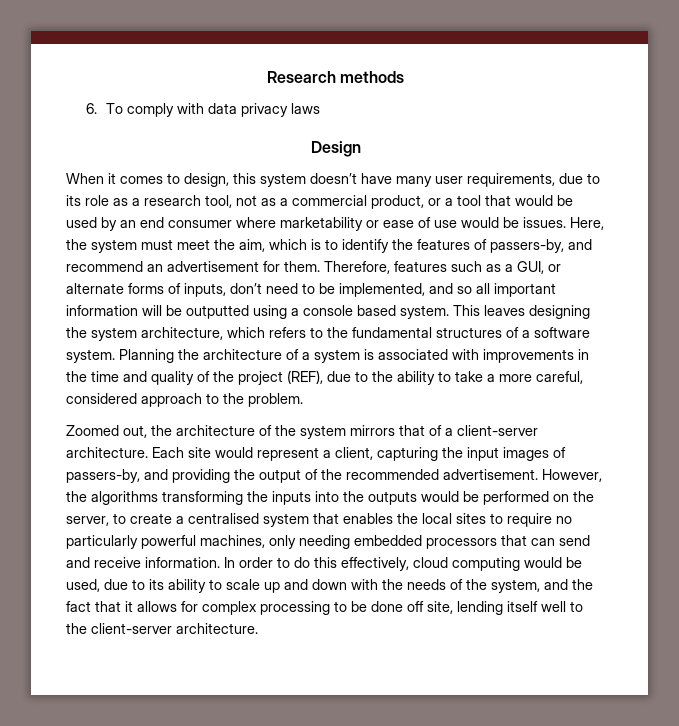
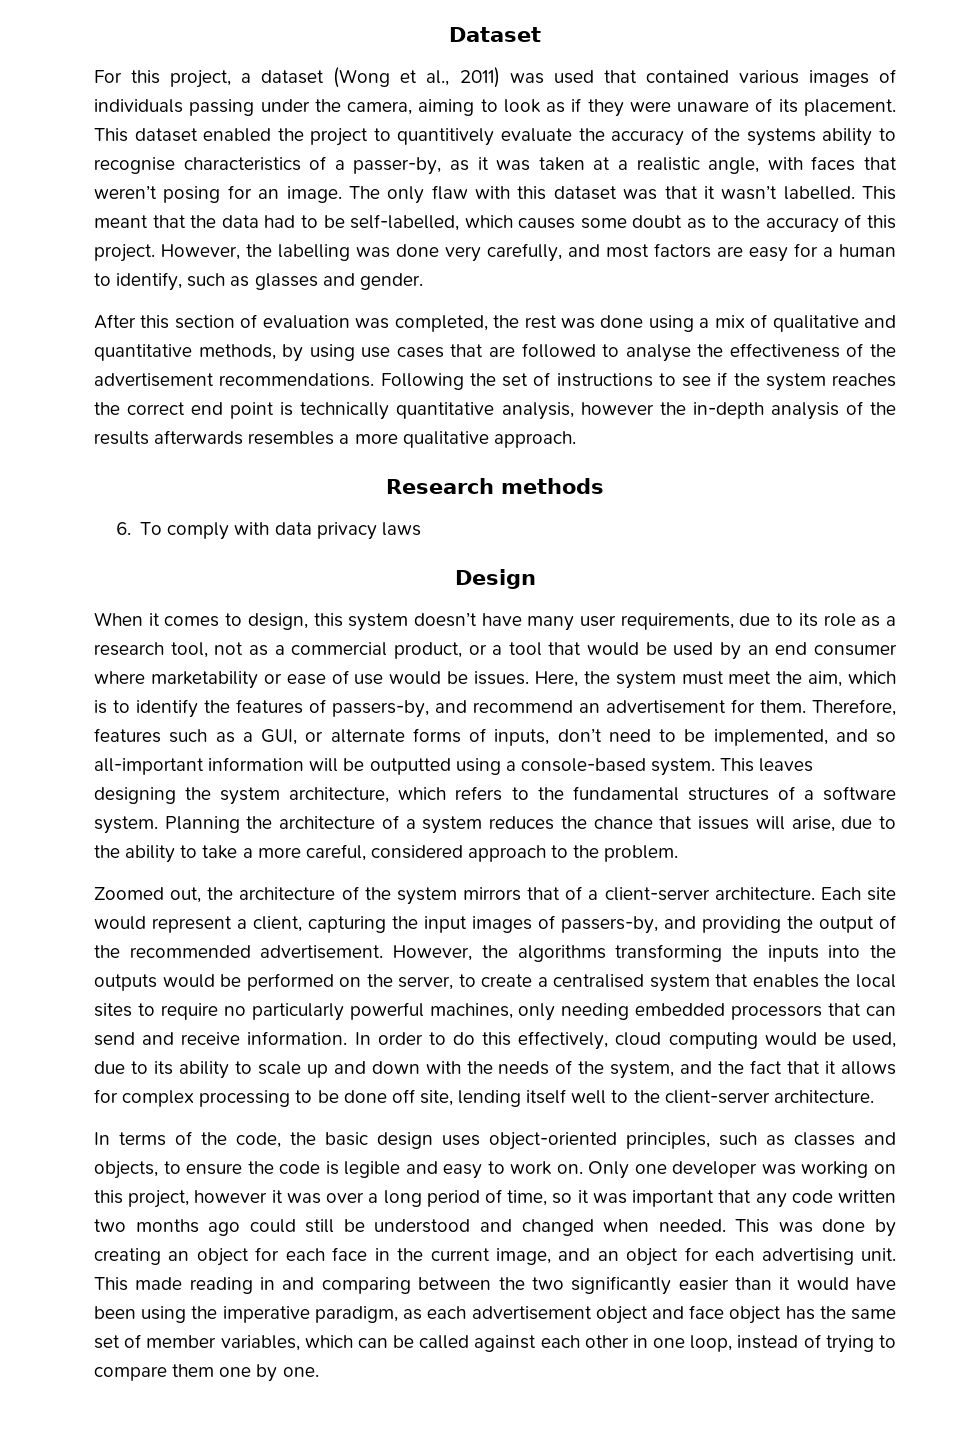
+ Dataset
+ For this project, a dataset (Wong et al., 2011) was used that contained various images of individuals passing under the camera, aiming to look as if they were unaware of its placement. This dataset enabled the project to quantitively evaluate the accuracy of the systems ability to recognise characteristics of a passer-by, as it was taken at a realistic angle, with faces that weren’t posing for an image. The only flaw with this dataset was that it wasn’t labelled. This meant that the data had to be self-labelled, which causes some doubt as to the accuracy of this project. However, the labelling was done very carefully, and most factors are easy for a human to identify, such as glasses and gender.
+ After this section of evaluation was completed, the rest was done using a mix of qualitative and quantitative methods, by using use cases that are followed to analyse the effectiveness of the advertisement recommendations. Following the set of instructions to see if the system reaches the correct end point is technically quantitative analysis, however the in-depth analysis of the results afterwards resembles a more qualitative approach.
- Therefore, features such as a GUI, or alternate forms of inputs, don’t need to be implemented, and so all important information will be outputted using a console based system.
+ Therefore, features such as a GUI, or alternate forms of inputs, don’t need to be implemented, and so all-important information will be outputted using a console-based system.
- Planning the architecture of a system is associated with improvements in the time and quality of the project (REF), due to the ability to take a more careful, considered approach to the problem.
+ Planning the architecture of a system reduces the chance that issues will arise, due to the ability to take a more careful, considered approach to the problem.
+ In terms of the code, the basic design uses object-oriented principles, such as classes and objects, to ensure the code is legible and easy to work on. Only one developer was working on this project, however it was over a long period of time, so it was important that any code written two months ago could still be understood and changed when needed. This was done by creating an object for each face in the current image, and an object for each advertising unit. This made reading in and comparing between the two significantly easier than it would have been using the imperative paradigm, as each advertisement object and face object has the same set of member variables, which can be called against each other in one loop, instead of trying to compare them one by one.

